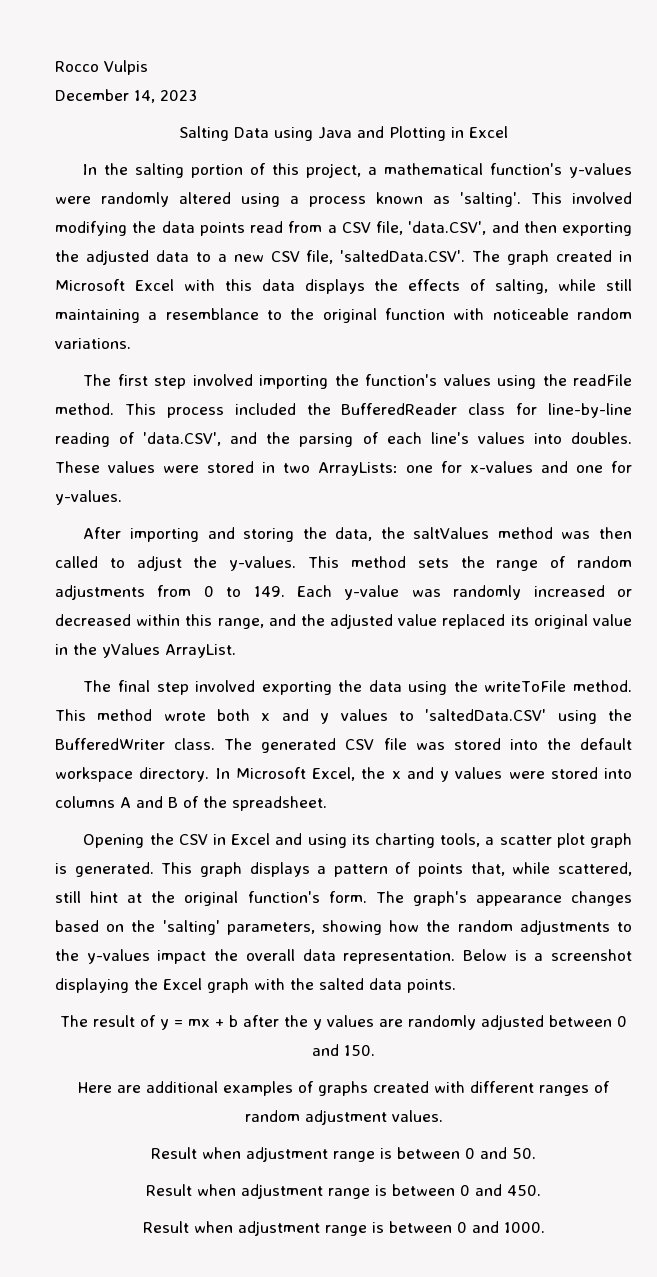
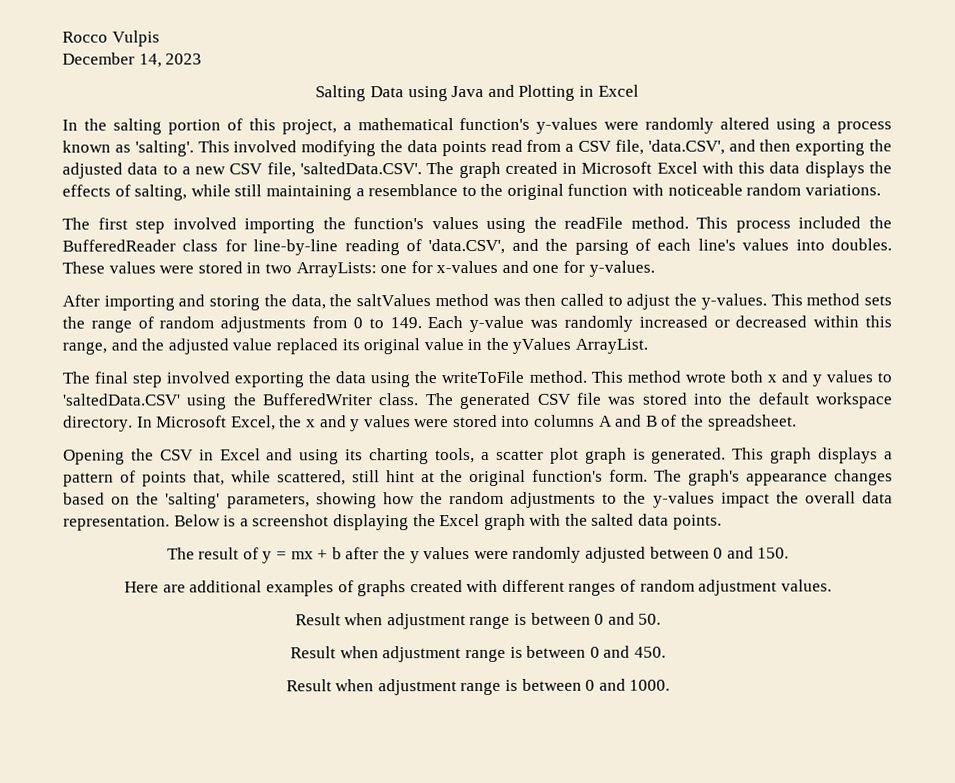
- The result of y = mx + b after the y values are randomly adjusted between 0 and 150.
+ The result of y = mx + b after the y values were randomly adjusted between 0 and 150.

